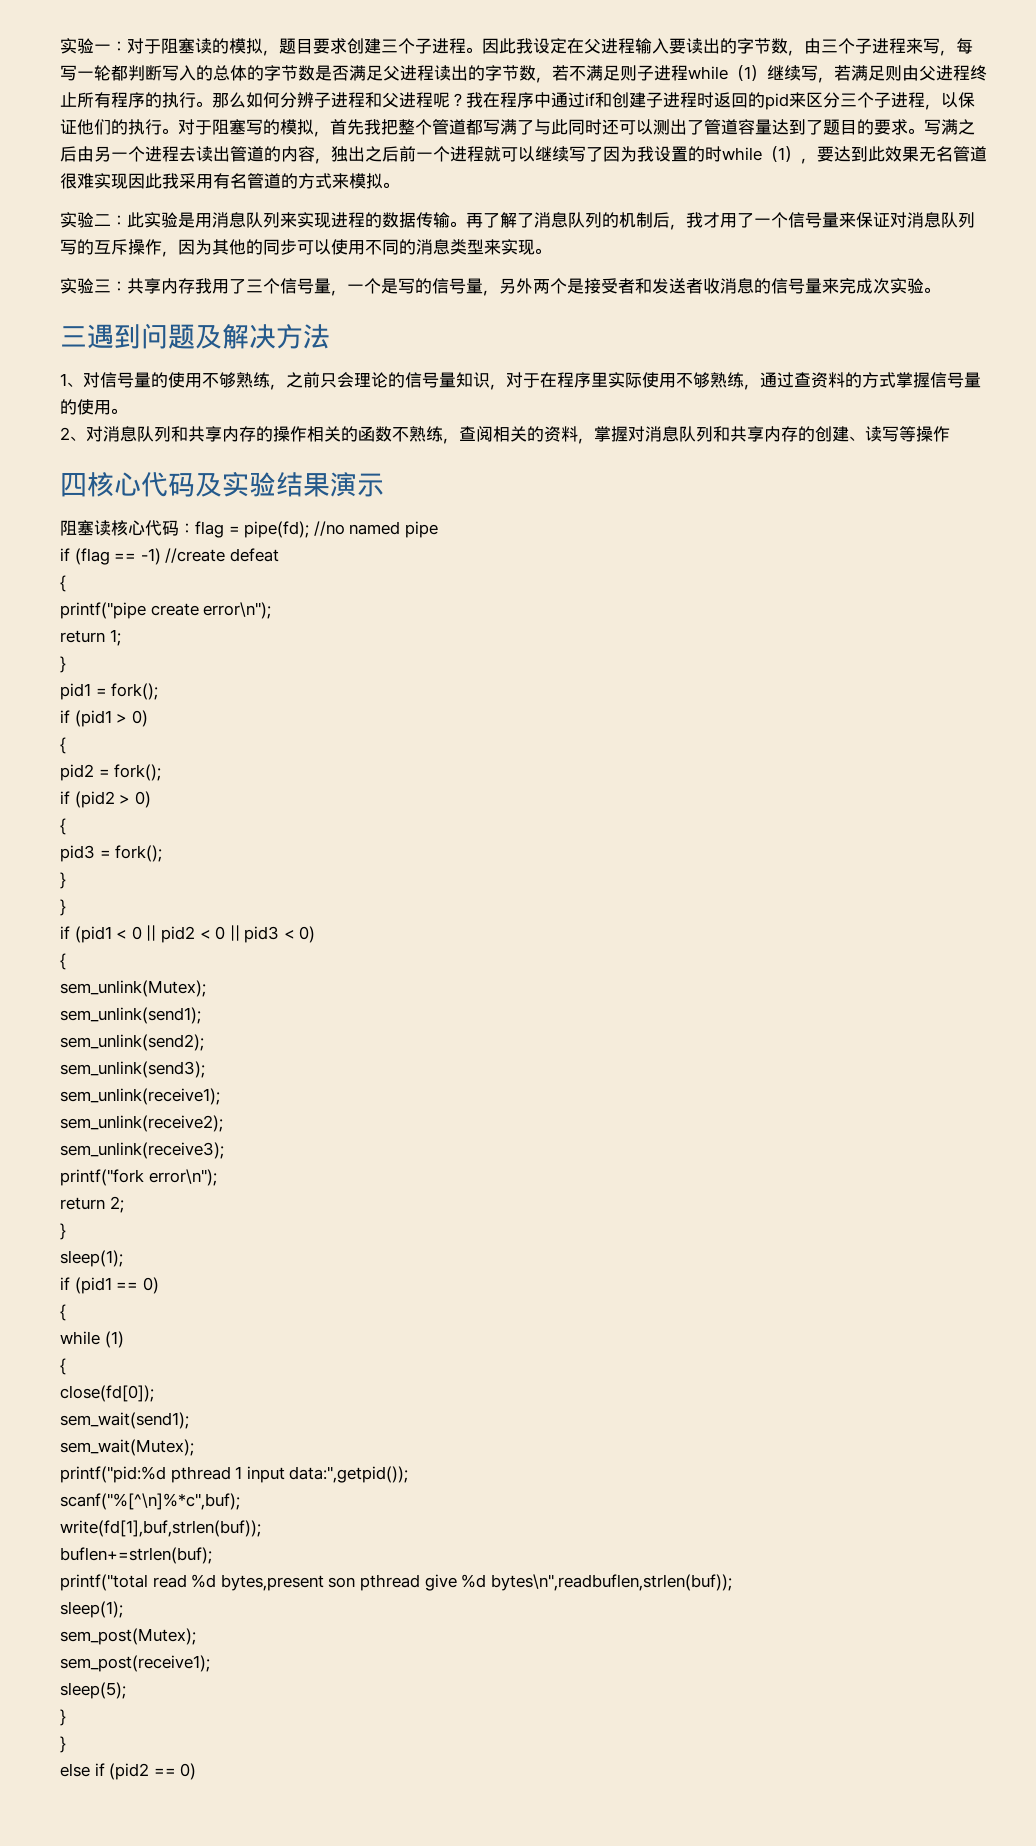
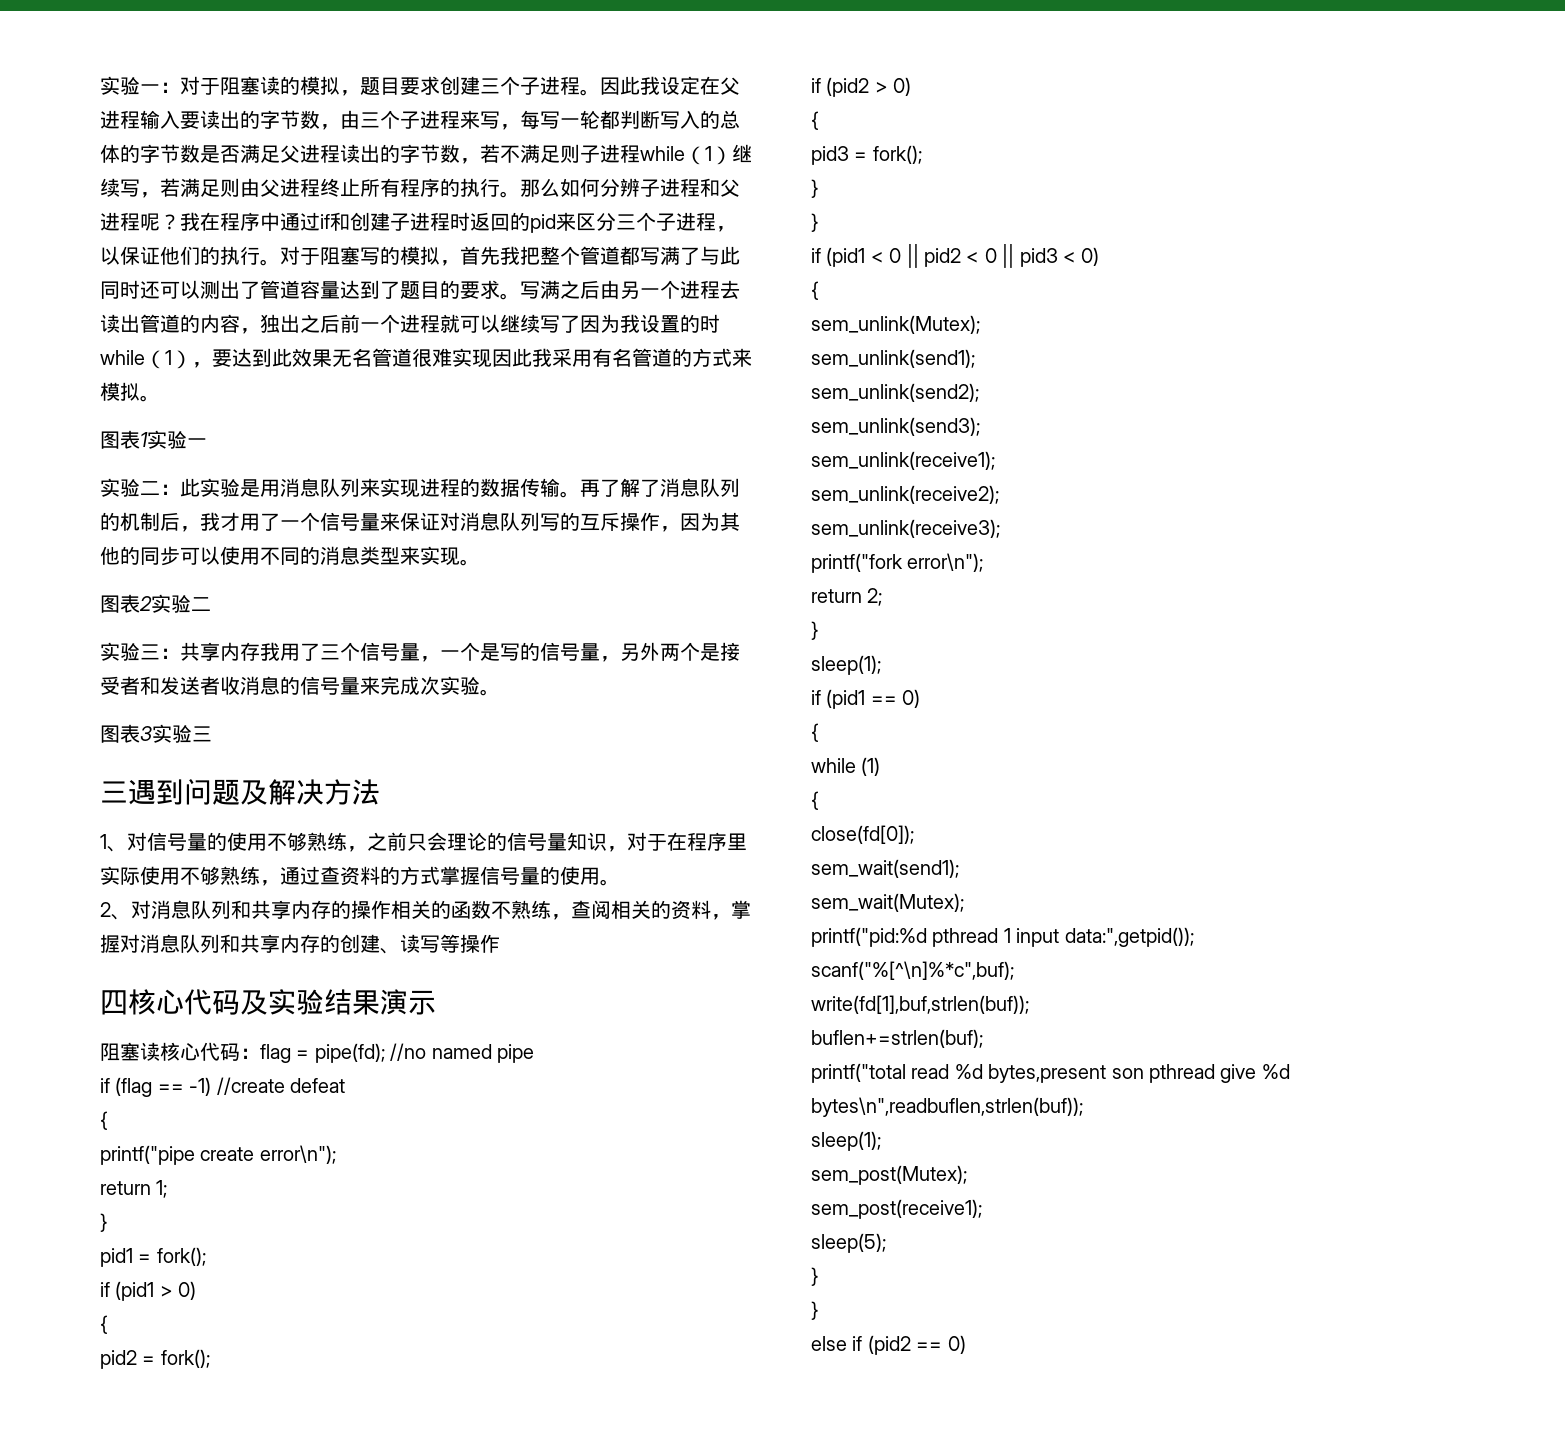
+ 图表1实验一
+ 图表2实验二
+ 图表3实验三

